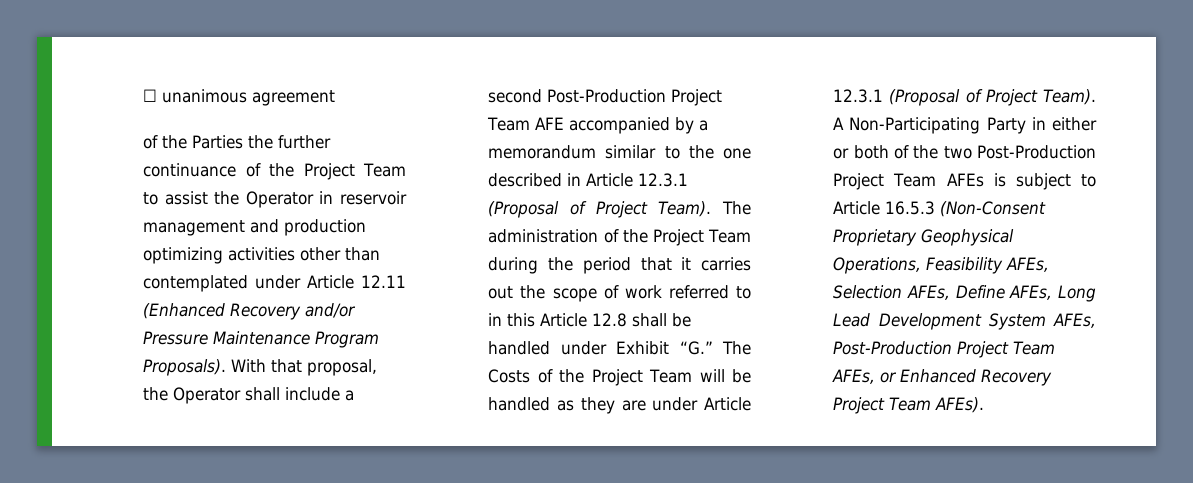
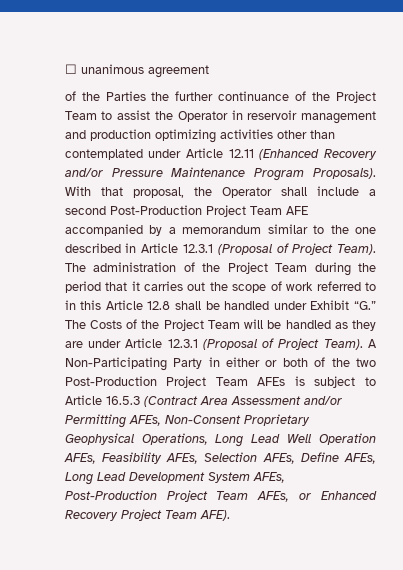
- A Non-Participating Party in either or both of the two Post-Production Project Team AFEs is subject to Article 16.5.3 (Non-Consent Proprietary Geophysical Operations, Feasibility AFEs, Selection AFEs, Define AFEs, Long Lead Development System AFEs, Post-Production Project Team AFEs, or Enhanced Recovery Project Team AFEs).
+ A Non-Participating Party in either or both of the two Post-Production Project Team AFEs is subject to Article 16.5.3 (Contract Area Assessment and/or Permitting AFEs, Non-Consent Proprietary Geophysical Operations, Long Lead Well Operation AFEs, Feasibility AFEs, Selection AFEs, Define AFEs, Long Lead Development System AFEs, Post-Production Project Team AFEs, or Enhanced Recovery Project Team AFE).

